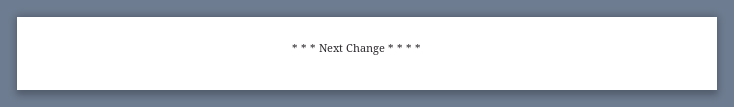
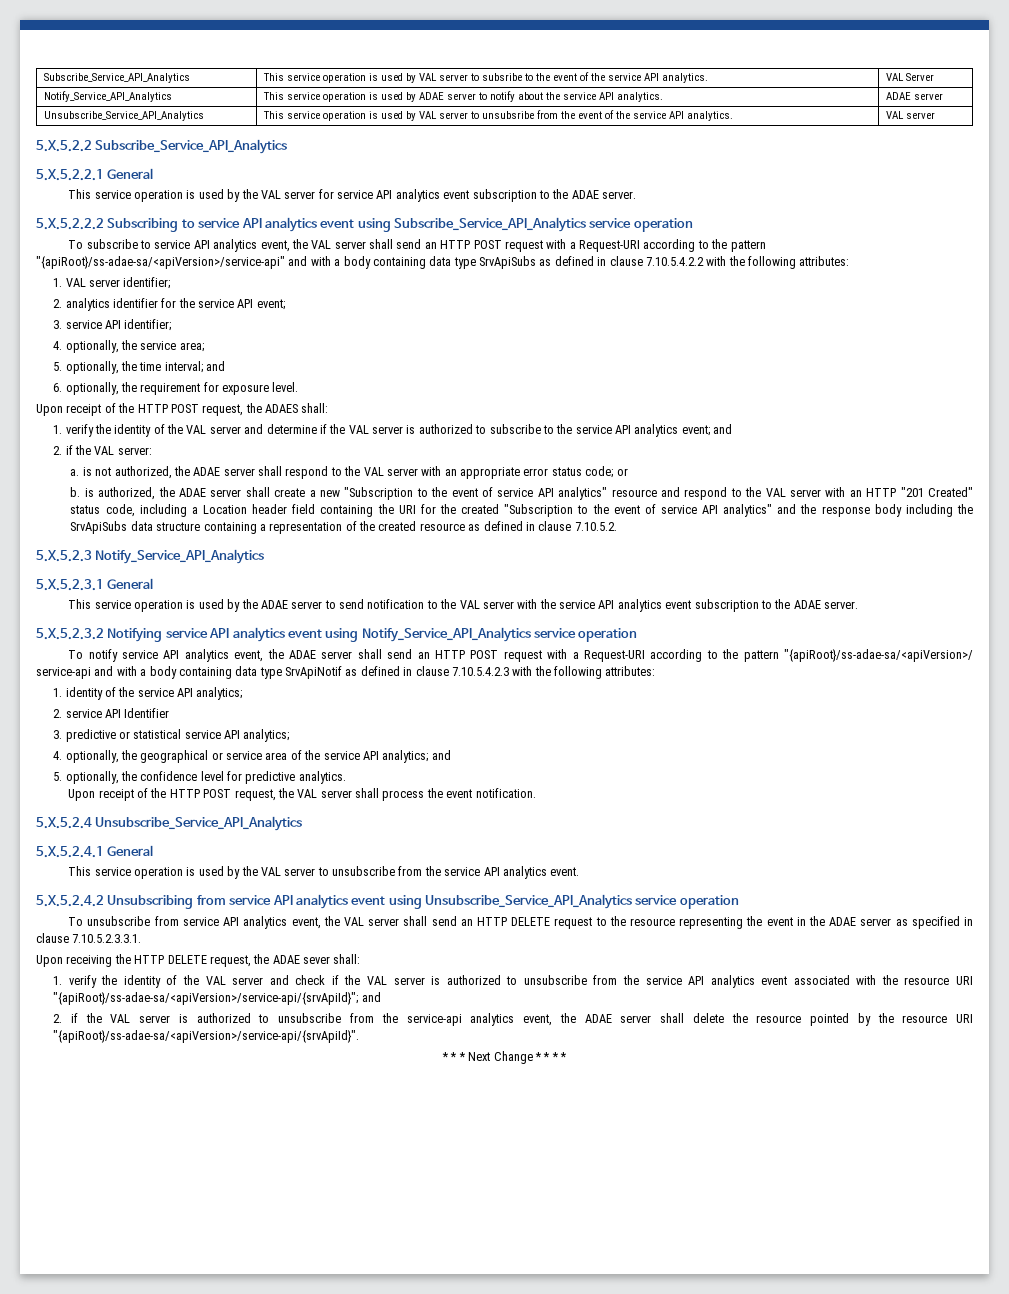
+ Subscribe_Service_API_Analytics | This service operation is used by VAL server to subsribe to the event of the service API analytics. | VAL Server
+ Notify_Service_API_Analytics | This service operation is used by ADAE server to notify about the service API analytics. | ADAE server
+ Unsubscribe_Service_API_Analytics | This service operation is used by VAL server to unsubsribe from the event of the service API analytics. | VAL server
+ 5.X.5.2.2 Subscribe_Service_API_Analytics
+ 5.X.5.2.2.1 General
+ This service operation is used by the VAL server for service API analytics event subscription to the ADAE server.
+ 5.X.5.2.2.2 Subscribing to service API analytics event using Subscribe_Service_API_Analytics service operation
+ To subscribe to service API analytics event, the VAL server shall send an HTTP POST request with a Request-URI according to the pattern "{apiRoot}/ss-adae-sa/<apiVersion>/service-api" and with a body containing data type SrvApiSubs as defined in clause 7.10.5.4.2.2 with the following attributes:
+ 1. VAL server identifier;
+ 2. analytics identifier for the service API event;
+ 3. service API identifier;
+ 4. optionally, the service area;
+ 5. optionally, the time interval; and
+ 6. optionally, the requirement for exposure level.
+ Upon receipt of the HTTP POST request, the ADAES shall:
+ 1. verify the identity of the VAL server and determine if the VAL server is authorized to subscribe to the service API analytics event; and
+ 2. if the VAL server:
+ a. is not authorized, the ADAE server shall respond to the VAL server with an appropriate error status code; or
+ b. is authorized, the ADAE server shall create a new "Subscription to the event of service API analytics" resource and respond to the VAL server with an HTTP "201 Created" status code, including a Location header field containing the URI for the created "Subscription to the event of service API analytics" and the response body including the SrvApiSubs data structure containing a representation of the created resource as defined in clause 7.10.5.2.
+ 5.X.5.2.3 Notify_Service_API_Analytics
+ 5.X.5.2.3.1 General
+ This service operation is used by the ADAE server to send notification to the VAL server with the service API analytics event subscription to the ADAE server.
+ 5.X.5.2.3.2 Notifying service API analytics event using Notify_Service_API_Analytics service operation
+ To notify service API analytics event, the ADAE server shall send an HTTP POST request with a Request-URI according to the pattern "{apiRoot}/ss-adae-sa/<apiVersion>/ service-api and with a body containing data type SrvApiNotif as defined in clause 7.10.5.4.2.3 with the following attributes:
+ 1. identity of the service API analytics;
+ 2. service API Identifier
+ 3. predictive or statistical service API analytics;
+ 4. optionally, the geographical or service area of the service API analytics; and
+ 5. optionally, the confidence level for predictive analytics.
+ Upon receipt of the HTTP POST request, the VAL server shall process the event notification.
+ 5.X.5.2.4 Unsubscribe_Service_API_Analytics
+ 5.X.5.2.4.1 General
+ This service operation is used by the VAL server to unsubscribe from the service API analytics event.
+ 5.X.5.2.4.2 Unsubscribing from service API analytics event using Unsubscribe_Service_API_Analytics service operation
+ To unsubscribe from service API analytics event, the VAL server shall send an HTTP DELETE request to the resource representing the event in the ADAE server as specified in clause 7.10.5.2.3.3.1.
+ Upon receiving the HTTP DELETE request, the ADAE sever shall:
+ 1. verify the identity of the VAL server and check if the VAL server is authorized to unsubscribe from the service API analytics event associated with the resource URI "{apiRoot}/ss-adae-sa/<apiVersion>/service-api/{srvApiId}"; and
+ 2. if the VAL server is authorized to unsubscribe from the service-api analytics event, the ADAE server shall delete the resource pointed by the resource URI "{apiRoot}/ss-adae-sa/<apiVersion>/service-api/{srvApiId}".

